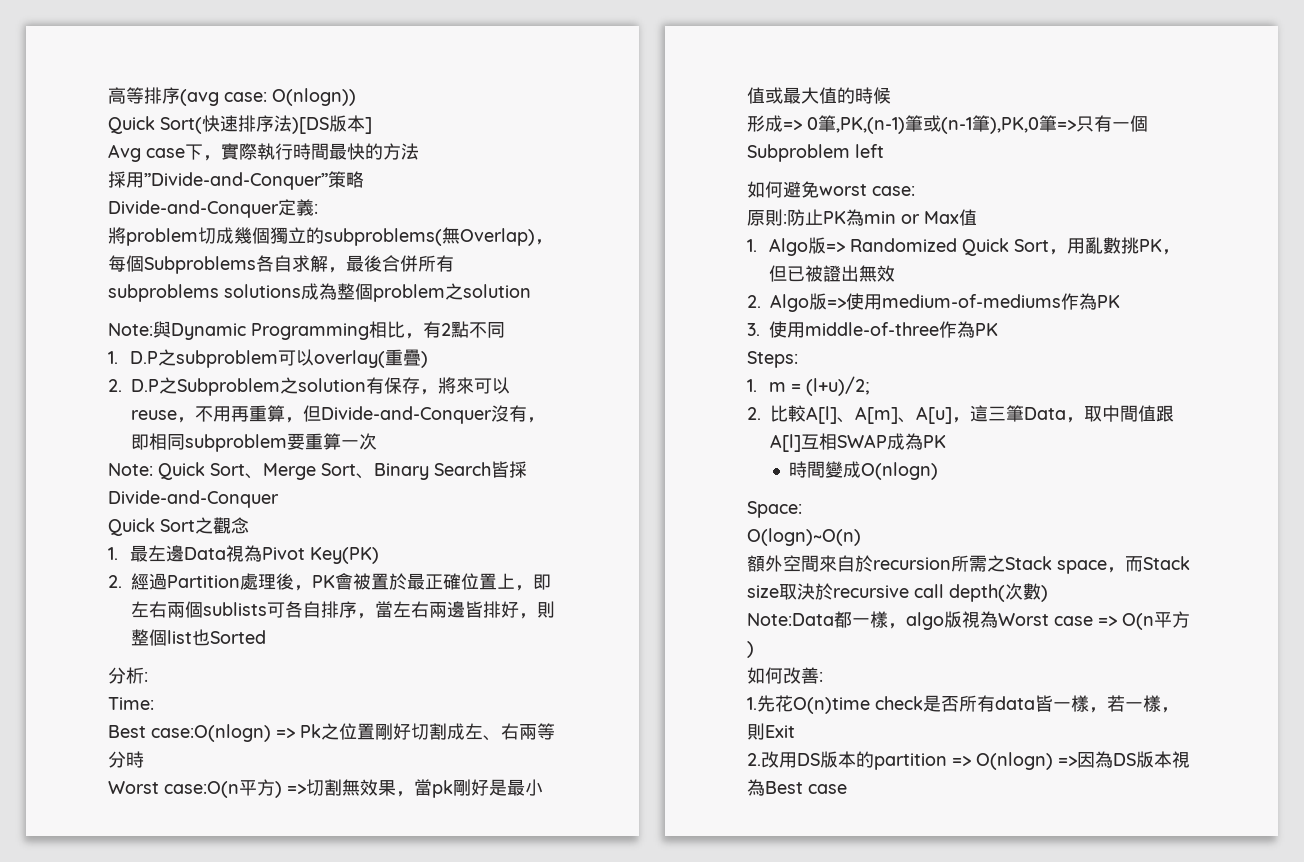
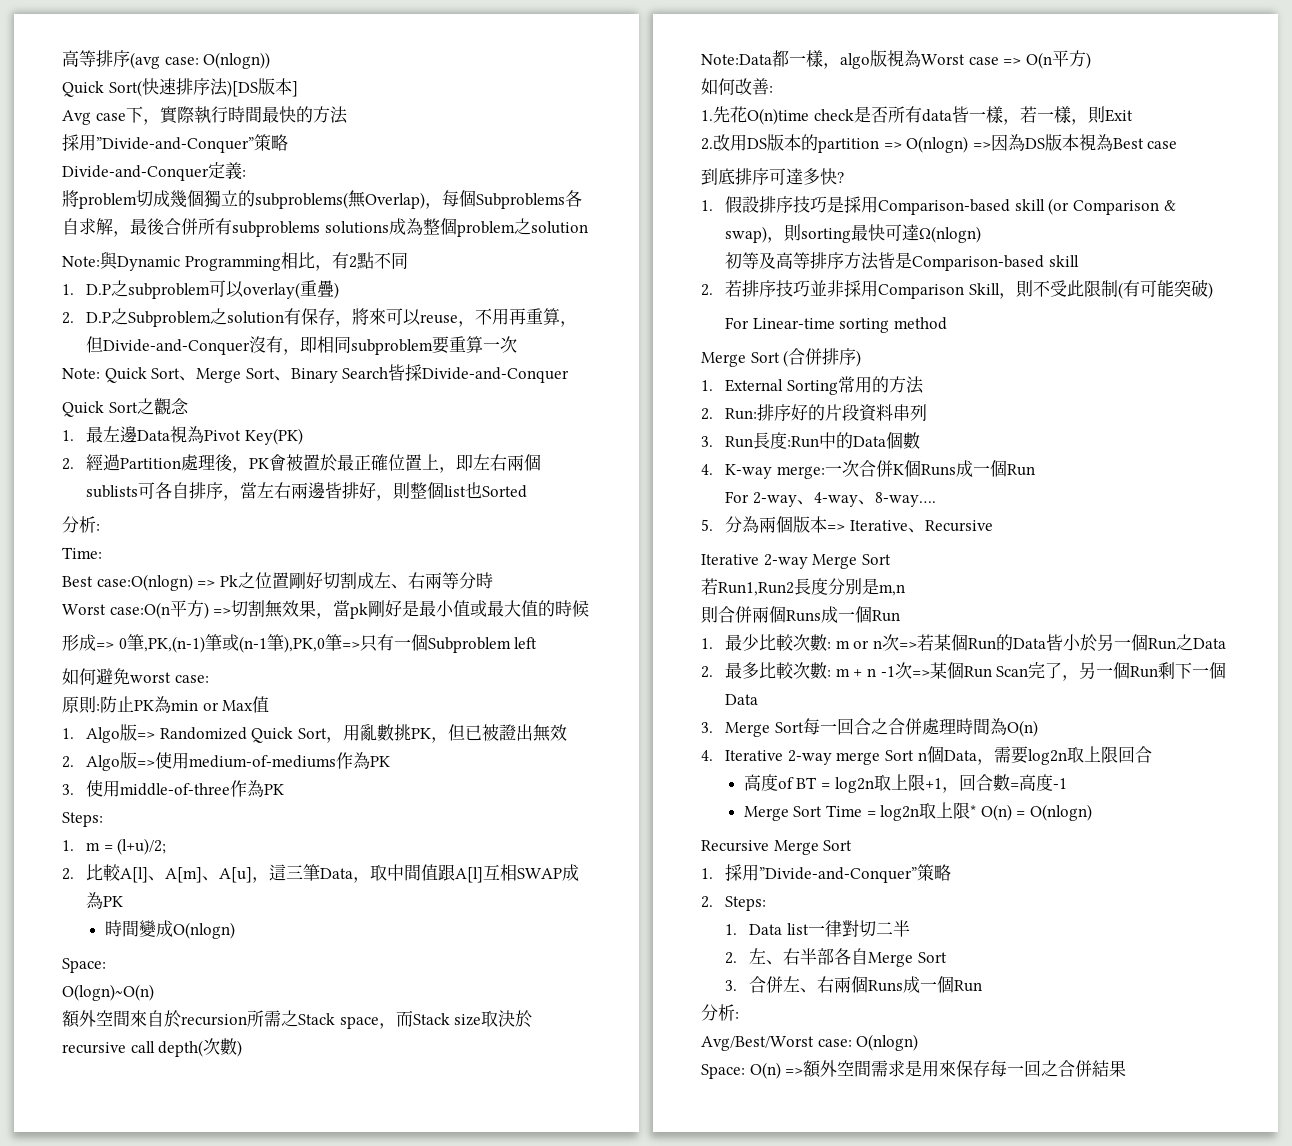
+ 到底排序可達多快?
+ 1.假設排序技巧是採用Comparison-based skill (or Comparison & swap)，則sorting最快可達Ω(nlogn)
+ 初等及高等排序方法皆是Comparison-based skill
+ 2.若排序技巧並非採用Comparison Skill，則不受此限制(有可能突破)
+ For Linear-time sorting method
+ Merge Sort (合併排序)
+ 1. External Sorting常用的方法
+ 2. Run:排序好的片段資料串列
+ 3. Run長度:Run中的Data個數
+ 4. K-way merge:一次合併K個Runs成一個Run
+ For 2-way、4-way、8-way….
+ 5.分為兩個版本=> Iterative、Recursive
+ Iterative 2-way Merge Sort
+ 若Run1,Run2長度分別是m,n
+ 則合併兩個Runs成一個Run
+ 1.最少比較次數: m or n次=>若某個Run的Data皆小於另一個Run之Data
+ 2.最多比較次數: m + n -1次=>某個Run Scan完了，另一個Run剩下一個Data
+ 3. Merge Sort每一回合之合併處理時間為O(n)
+ 4. Iterative 2-way merge Sort n個Data，需要log2n取上限回合
+ 高度of BT = log2n取上限+1，回合數=高度-1
+ Merge Sort Time = log2n取上限* O(n) = O(nlogn)
+ Recursive Merge Sort
+ 1.採用”Divide-and-Conquer”策略
+ 2. Steps:
+ 1. Data list一律對切二半
+ 2.左、右半部各自Merge Sort
+ 3.合併左、右兩個Runs成一個Run
+ 分析:
+ Avg/Best/Worst case: O(nlogn)
+ Space: O(n) =>額外空間需求是用來保存每一回之合併結果

